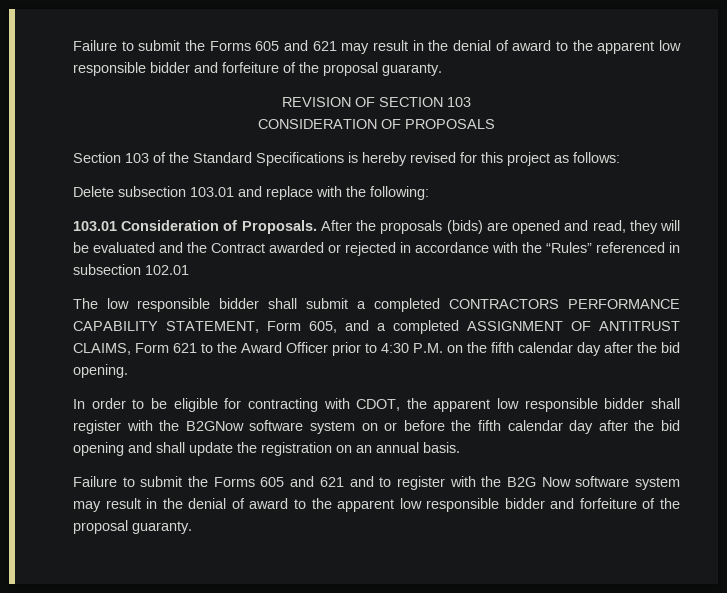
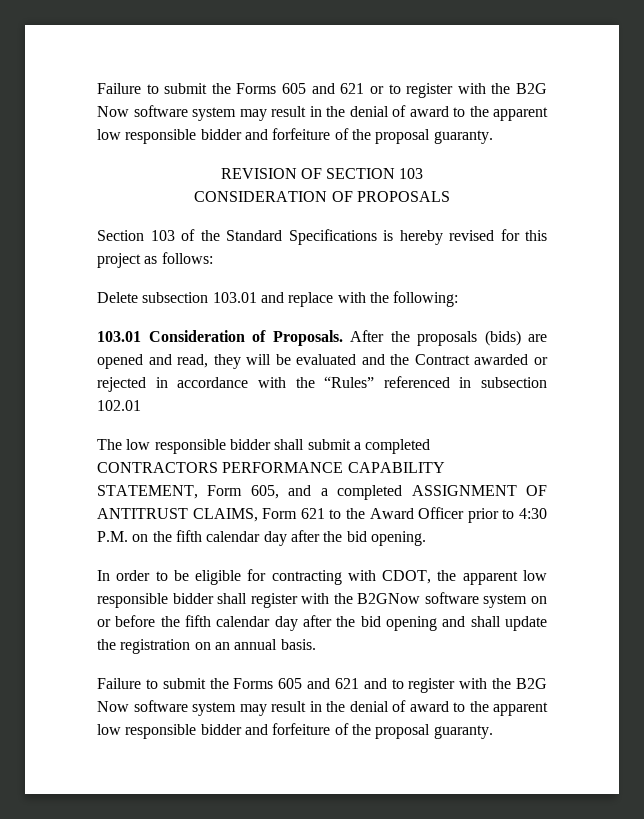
- Failure to submit the Forms 605 and 621 may result in the denial of award to the apparent low responsible bidder and forfeiture of the proposal guaranty.
+ Failure to submit the Forms 605 and 621 or to register with the B2G Now software system may result in the denial of award to the apparent low responsible bidder and forfeiture of the proposal guaranty.

